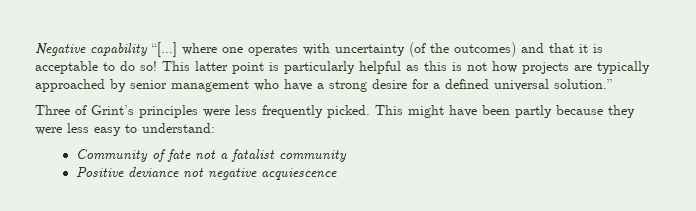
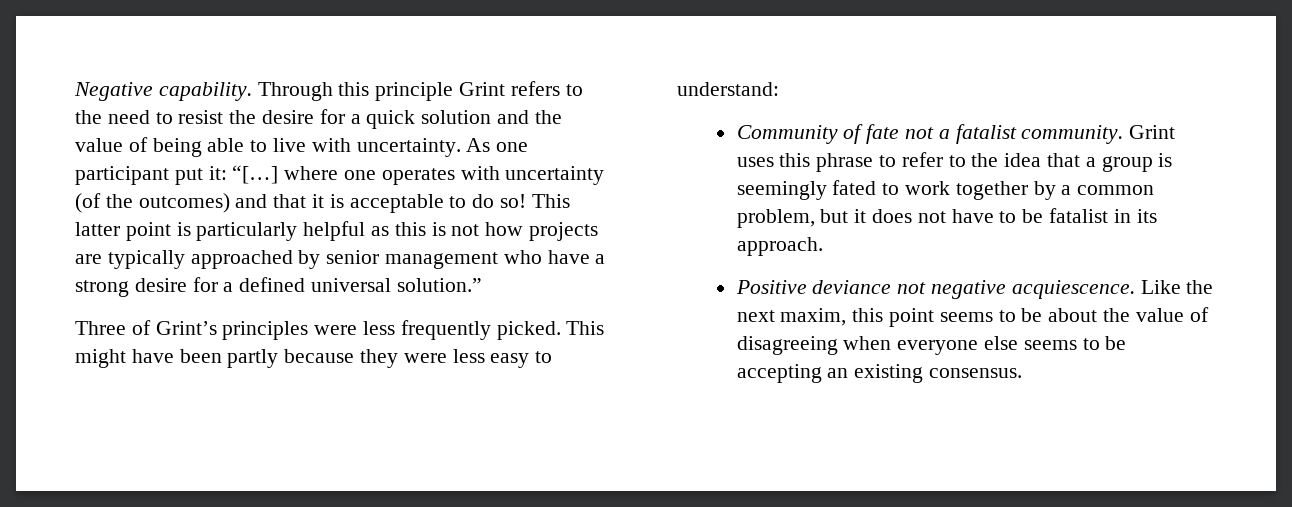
- Negative capability “[…] where one operates with uncertainty (of the outcomes) and that it is acceptable to do so!
+ Negative capability. Through this principle Grint refers to the need to resist the desire for a quick solution and the value of being able to live with uncertainty. As one participant put it: “[…] where one operates with uncertainty (of the outcomes) and that it is acceptable to do so!
- Community of fate not a fatalist community
- Positive deviance not negative acquiescence
+ Community of fate not a fatalist community. Grint uses this phrase to refer to the idea that a group is seemingly fated to work together by a common problem, but it does not have to be fatalist in its approach.
+ Positive deviance not negative acquiescence. Like the next maxim, this point seems to be about the value of disagreeing when everyone else seems to be accepting an existing consensus.

